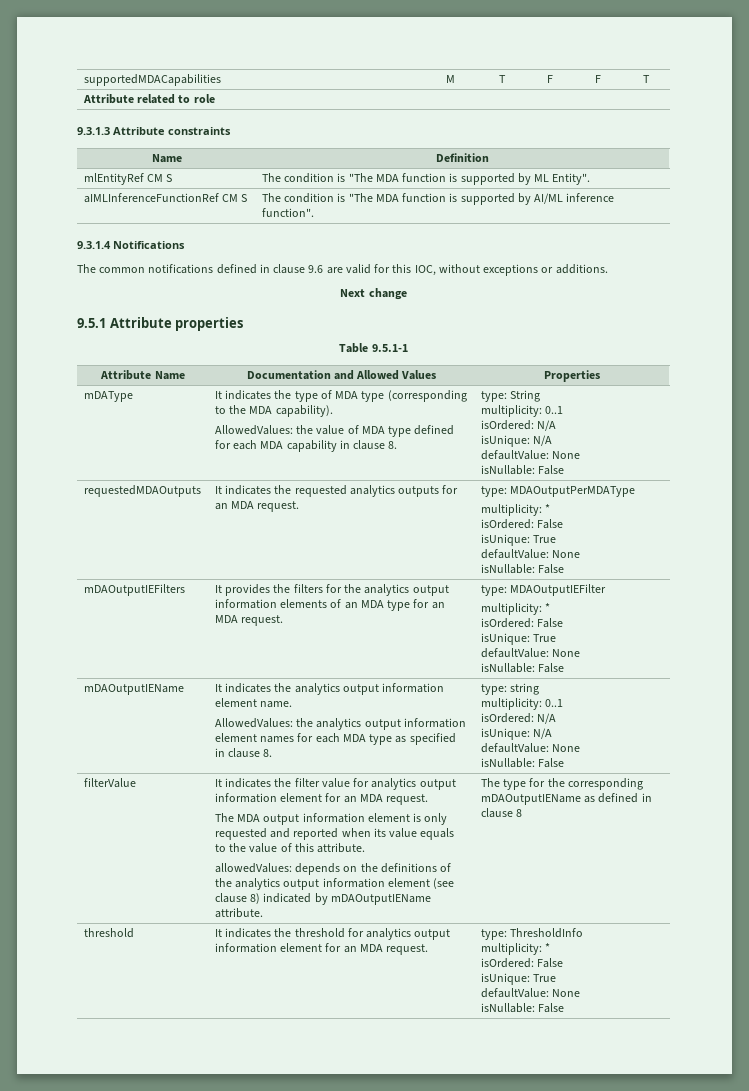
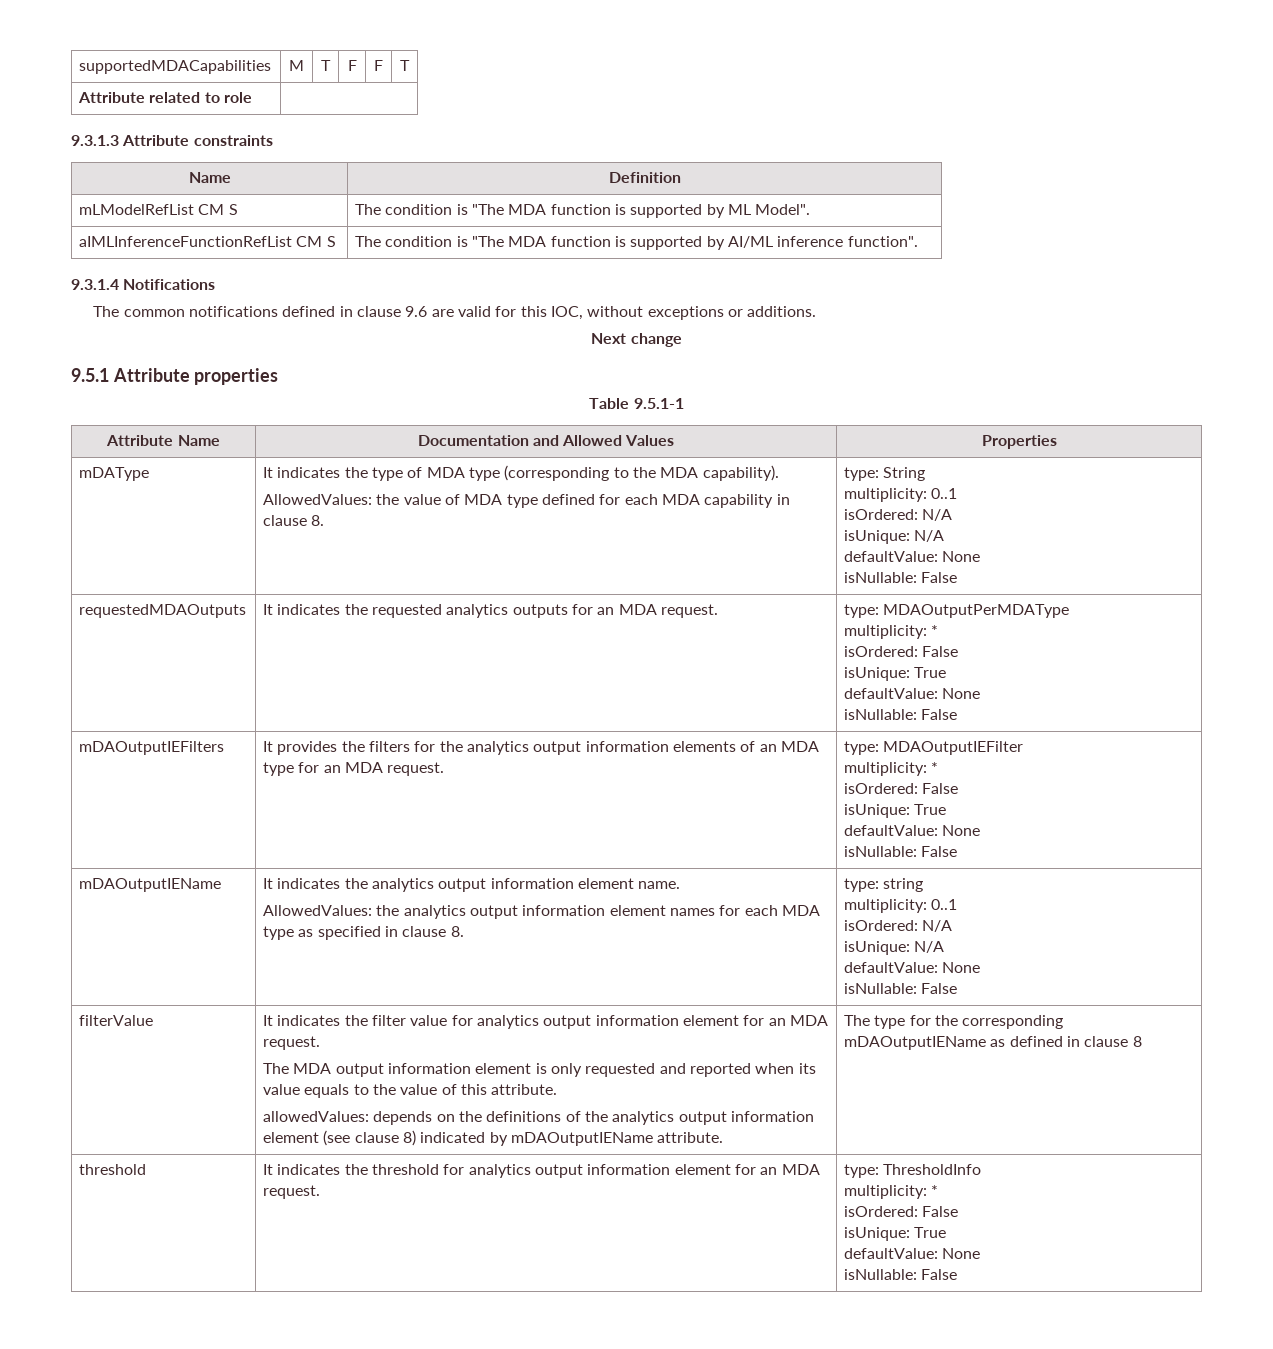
- mlEntityRef CM S | The condition is "The MDA function is supported by ML Entity".
- aIMLInferenceFunctionRef CM S | The condition is "The MDA function is supported by AI/ML inference function".
+ mLModelRefList CM S | The condition is "The MDA function is supported by ML Model".
+ aIMLInferenceFunctionRefList CM S | The condition is "The MDA function is supported by AI/ML inference function".

